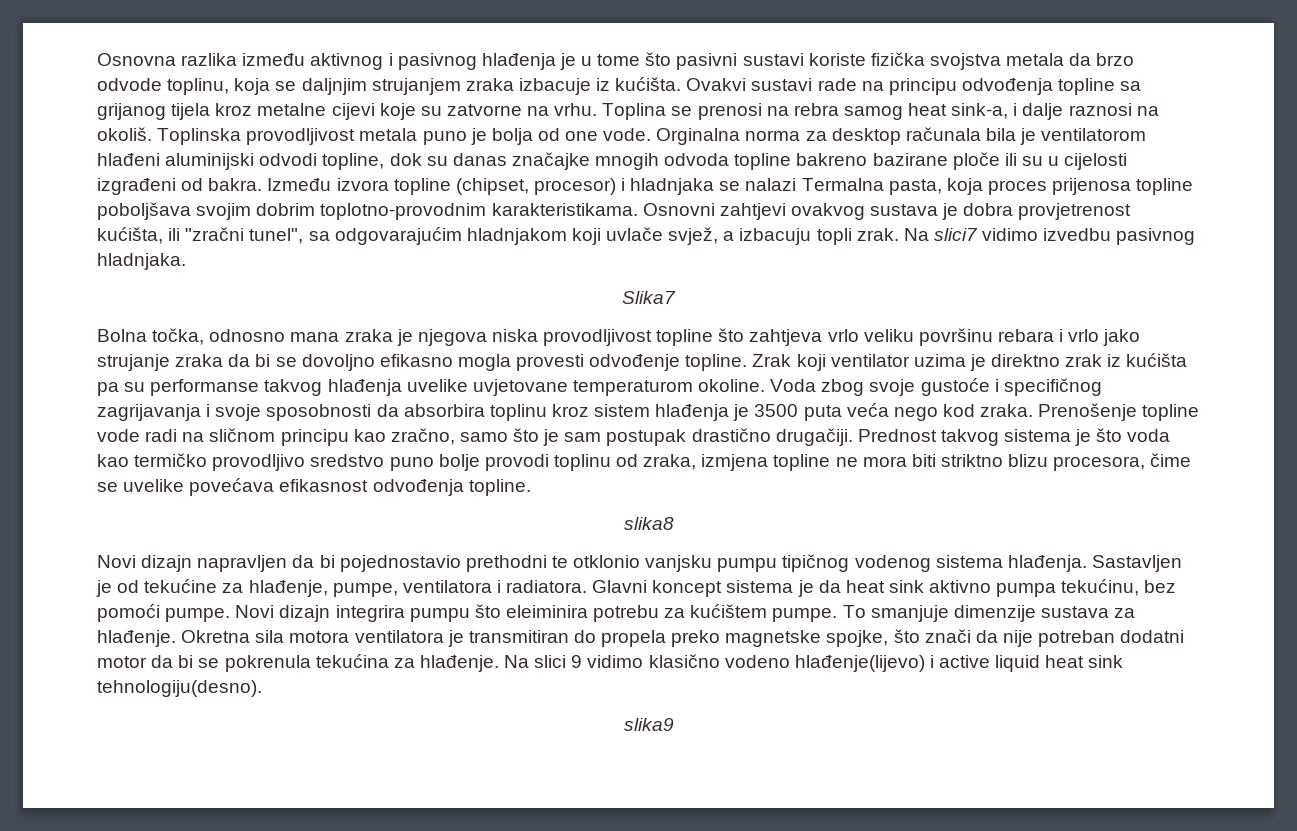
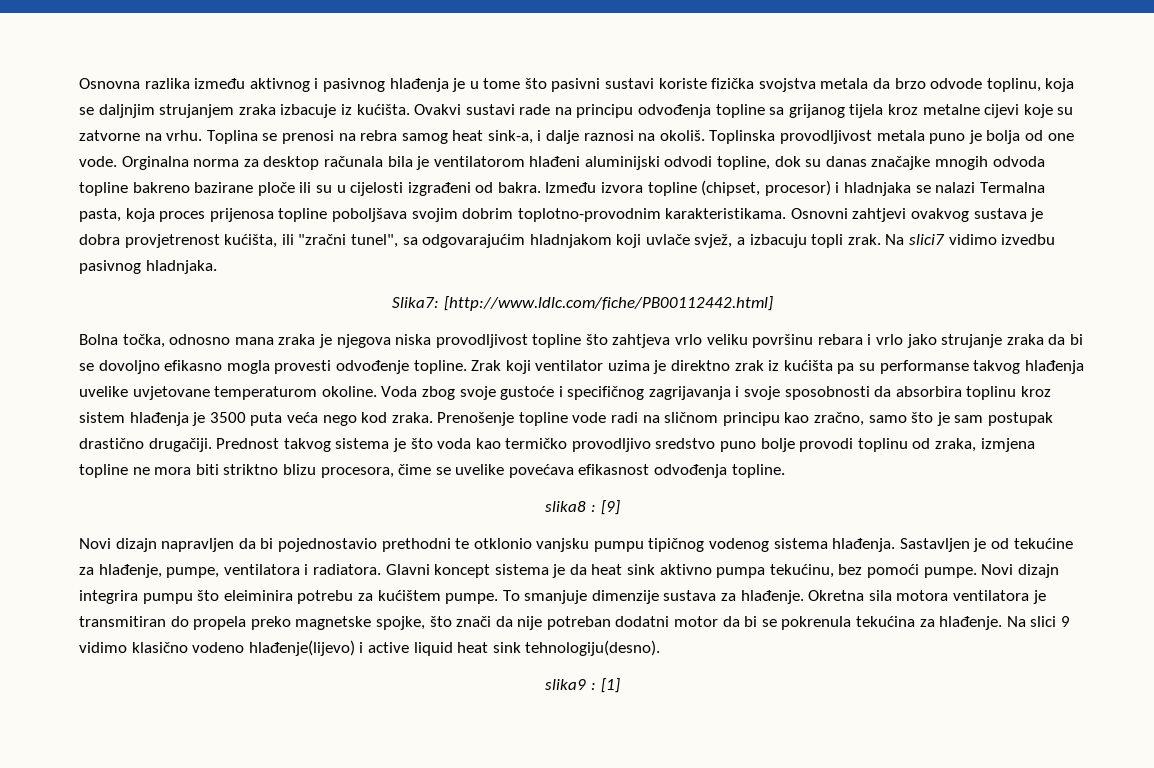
- Slika7
+ Slika7: [http://www.ldlc.com/fiche/PB00112442.html]
- slika8
+ slika8 : [9]
- slika9
+ slika9 : [1]

